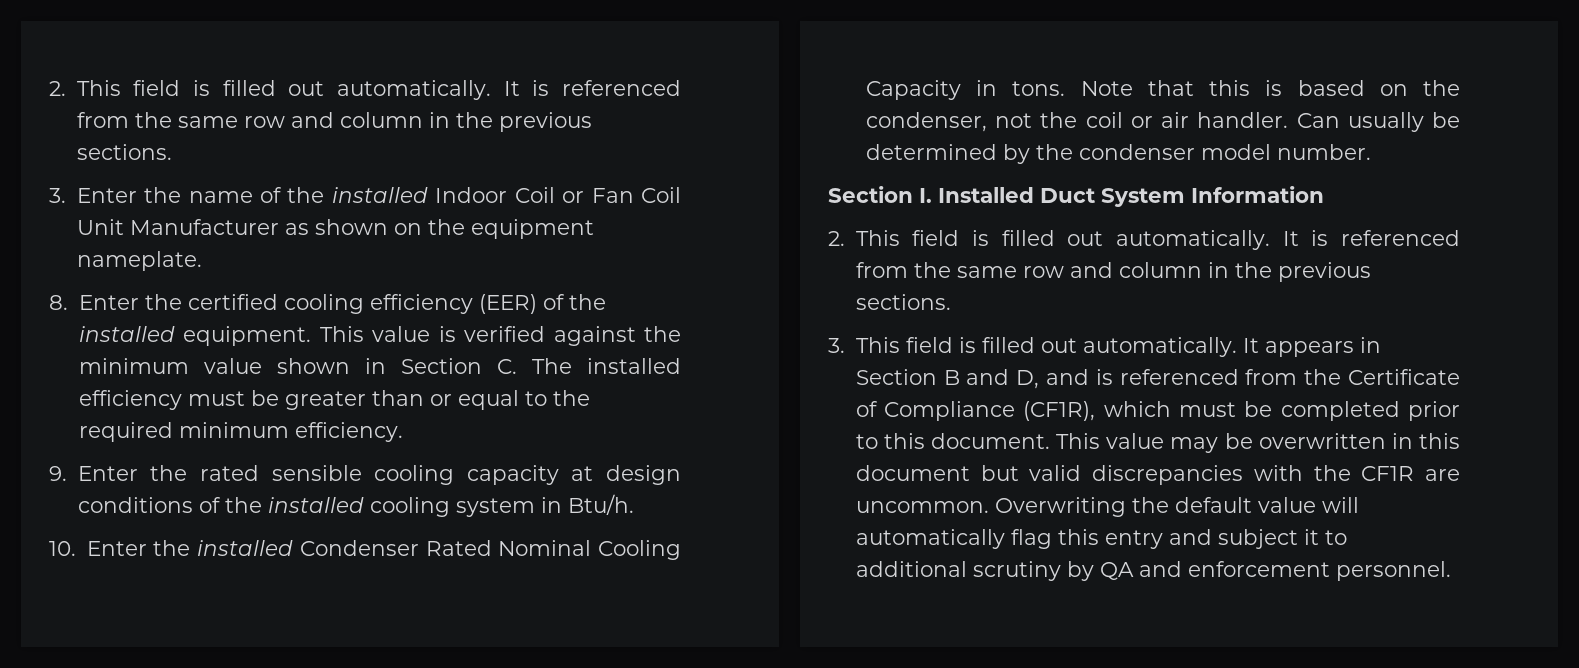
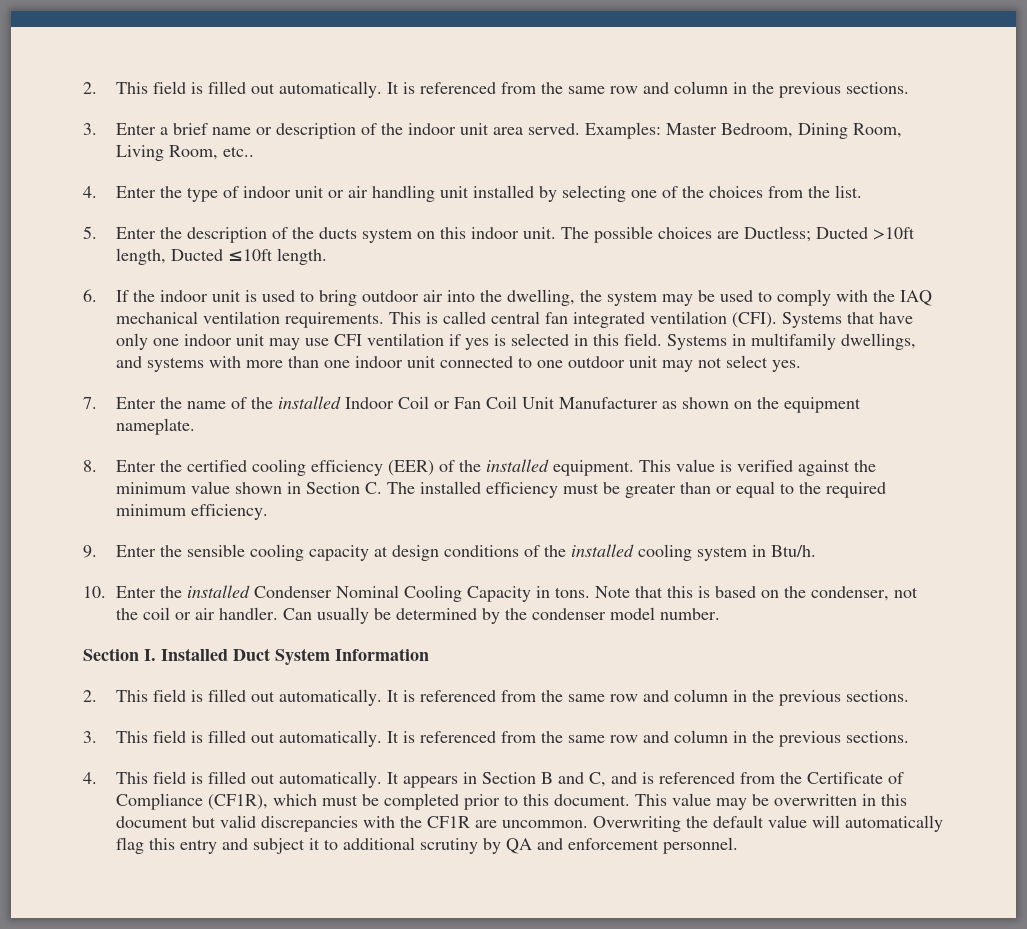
- 3. Enter the name of the installed Indoor Coil or Fan Coil Unit Manufacturer as shown on the equipment nameplate.
+ 3. Enter a brief name or description of the indoor unit area served. Examples: Master Bedroom, Dining Room, Living Room, etc..
+ 4. Enter the type of indoor unit or air handling unit installed by selecting one of the choices from the list.
+ 5. Enter the description of the ducts system on this indoor unit. The possible choices are Ductless; Ducted >10ft length, Ducted ≤10ft length.
+ 6. If the indoor unit is used to bring outdoor air into the dwelling, the system may be used to comply with the IAQ mechanical ventilation requirements. This is called central fan integrated ventilation (CFI). Systems that have only one indoor unit may use CFI ventilation if yes is selected in this field. Systems in multifamily dwellings, and systems with more than one indoor unit connected to one outdoor unit may not select yes.
+ 7. Enter the name of the installed Indoor Coil or Fan Coil Unit Manufacturer as shown on the equipment nameplate.
- 9. Enter the rated sensible cooling capacity at design conditions of the installed cooling system in Btu/h.
+ 9. Enter the sensible cooling capacity at design conditions of the installed cooling system in Btu/h.
- 10. Enter the installed Condenser Rated Nominal Cooling Capacity in tons.
+ 10. Enter the installed Condenser Nominal Cooling Capacity in tons.
- 3. This field is filled out automatically. It appears in Section B and D, and is referenced from the Certificate of Compliance (CF1R), which must be completed prior to this document.
+ 3. This field is filled out automatically. It is referenced from the same row and column in the previous sections.
+ 4. This field is filled out automatically. It appears in Section B and C, and is referenced from the Certificate of Compliance (CF1R), which must be completed prior to this document.

